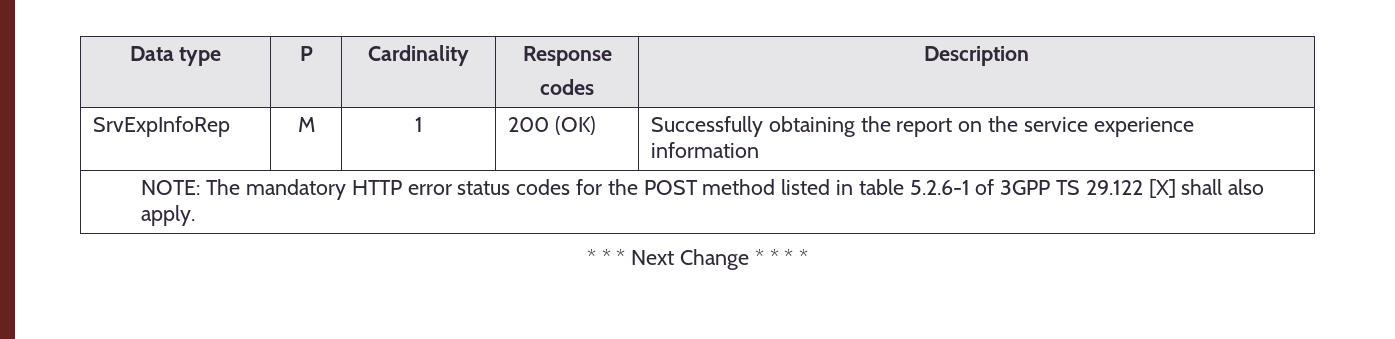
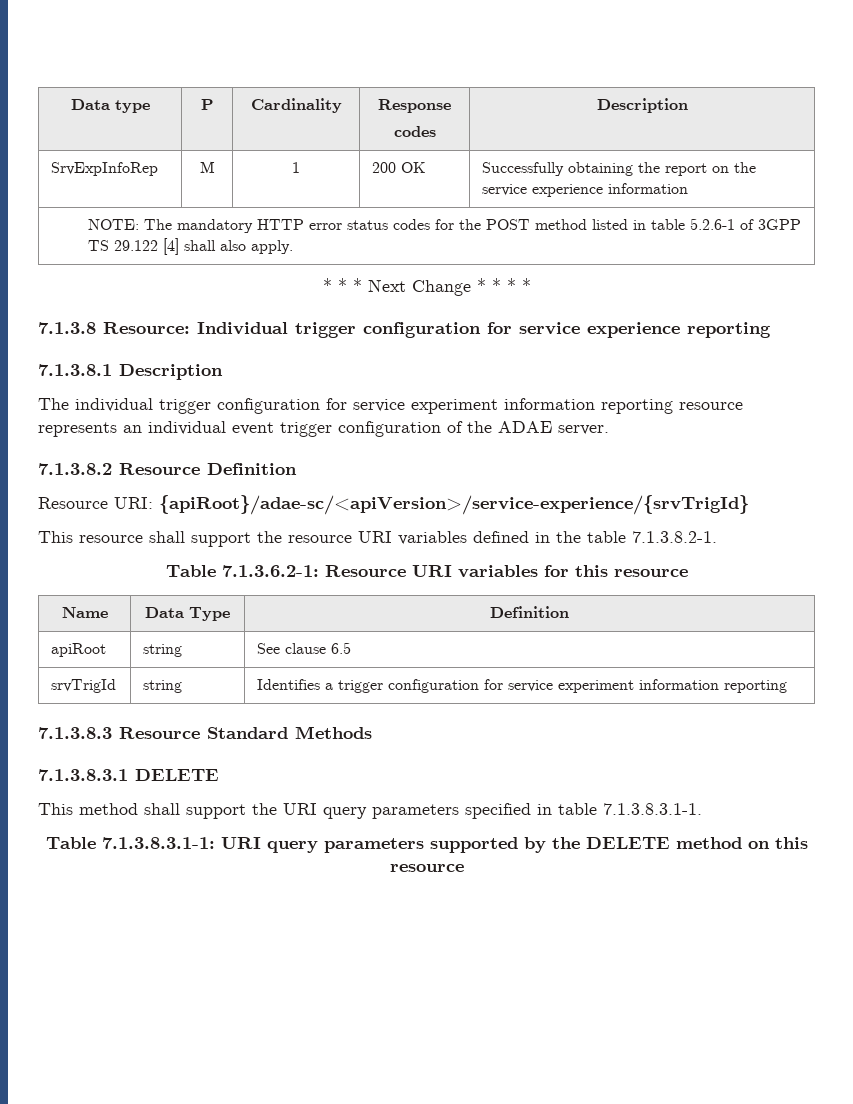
- SrvExpInfoRep | M | 1 | 200 (OK) | Successfully obtaining the report on the service experience information
+ SrvExpInfoRep | M | 1 | 200 OK | Successfully obtaining the report on the service experience information
- NOTE: The mandatory HTTP error status codes for the POST method listed in table 5.2.6-1 of 3GPP TS 29.122 [X] shall also apply.
+ NOTE: The mandatory HTTP error status codes for the POST method listed in table 5.2.6-1 of 3GPP TS 29.122 [4] shall also apply.
+ 7.1.3.8 Resource: Individual trigger configuration for service experience reporting
+ 7.1.3.8.1 Description
+ The individual trigger configuration for service experiment information reporting resource represents an individual event trigger configuration of the ADAE server.
+ 7.1.3.8.2 Resource Definition
+ Resource URI: {apiRoot}/adae-sc/<apiVersion>/service-experience/{srvTrigId}
+ This resource shall support the resource URI variables defined in the table 7.1.3.8.2-1.
+ Table 7.1.3.6.2-1: Resource URI variables for this resource
+ Name | Data Type | Definition
+ apiRoot | string | See clause 6.5
+ srvTrigId | string | Identifies a trigger configuration for service experiment information reporting
+ 7.1.3.8.3 Resource Standard Methods
+ 7.1.3.8.3.1 DELETE
+ This method shall support the URI query parameters specified in table 7.1.3.8.3.1-1.
+ Table 7.1.3.8.3.1-1: URI query parameters supported by the DELETE method on this resource

